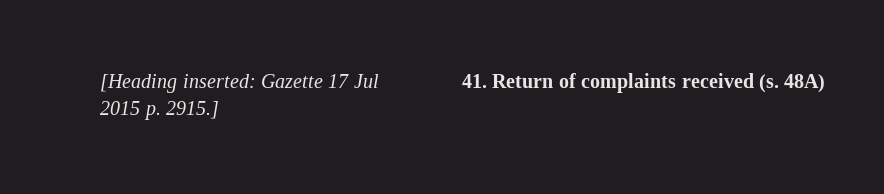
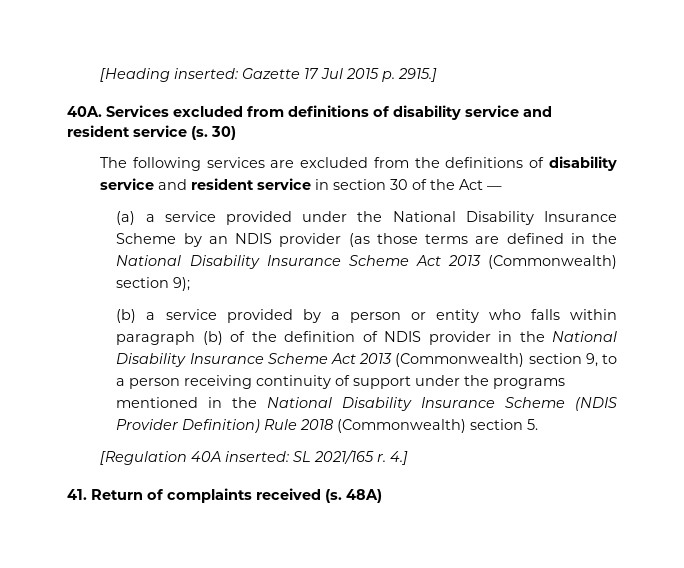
+ 40A. Services excluded from definitions of disability service and resident service (s. 30)
+ The following services are excluded from the definitions of disability service and resident service in section 30 of the Act —
+ (a) a service provided under the National Disability Insurance Scheme by an NDIS provider (as those terms are defined in the National Disability Insurance Scheme Act 2013 (Commonwealth) section 9);
+ (b) a service provided by a person or entity who falls within paragraph (b) of the definition of NDIS provider in the National Disability Insurance Scheme Act 2013 (Commonwealth) section 9, to a person receiving continuity of support under the programs mentioned in the National Disability Insurance Scheme (NDIS Provider Definition) Rule 2018 (Commonwealth) section 5.
+ [Regulation 40A inserted: SL 2021/165 r. 4.]

